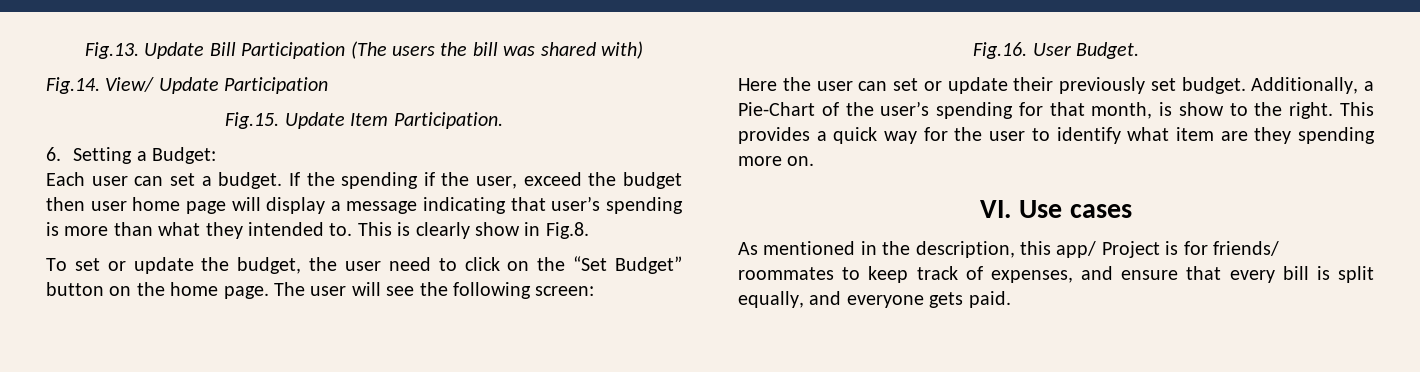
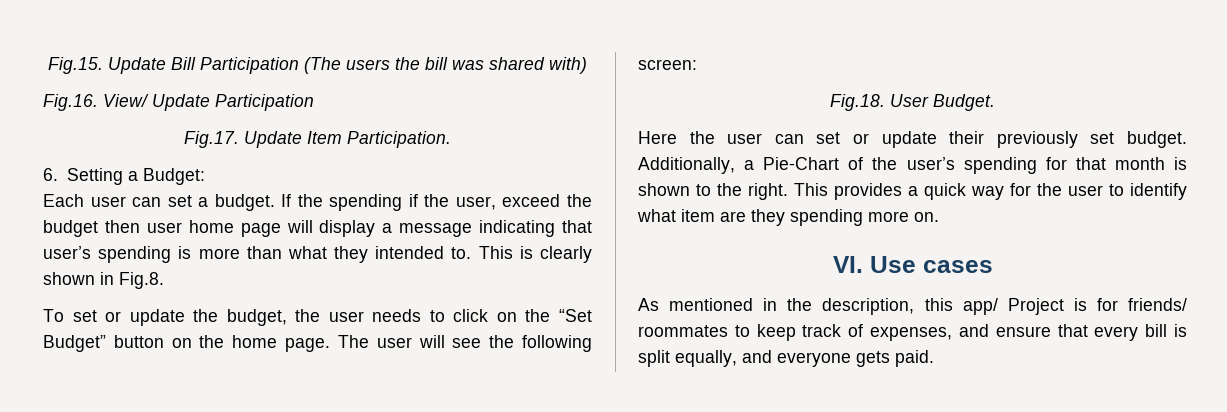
- Fig.13. Update Bill Participation (The users the bill was shared with)
+ Fig.15. Update Bill Participation (The users the bill was shared with)
- Fig.14. View/ Update Participation
+ Fig.16. View/ Update Participation
- Fig.15. Update Item Participation.
+ Fig.17. Update Item Participation.
- This is clearly show in Fig.8.
+ This is clearly shown in Fig.8.
- To set or update the budget, the user need to click on the “Set Budget” button on the home page.
+ To set or update the budget, the user needs to click on the “Set Budget” button on the home page.
- Fig.16. User Budget.
+ Fig.18. User Budget.
- Additionally, a Pie-Chart of the user’s spending for that month, is show to the right.
+ Additionally, a Pie-Chart of the user’s spending for that month is shown to the right.

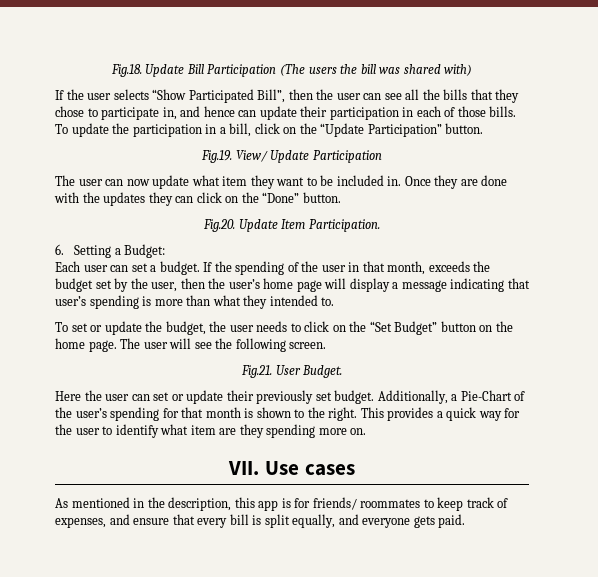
- Fig.15. Update Bill Participation (The users the bill was shared with)
+ Fig.18. Update Bill Participation (The users the bill was shared with)
- Fig.16. View/ Update Participation
- Fig.17. Update Item Participation.
+ If the user selects “Show Participated Bill”, then the user can see all the bills that they chose to participate in, and hence can update their participation in each of those bills. To update the participation in a bill, click on the “Update Participation” button.
+ Fig.19. View/ Update Participation
+ The user can now update what item they want to be included in. Once they are done with the updates they can click on the “Done” button.
+ Fig.20. Update Item Participation.
- If the spending if the user, exceed the budget then user home page will display a message indicating that user’s spending is more than what they intended to. This is clearly shown in Fig.8.
+ If the spending of the user in that month, exceeds the budget set by the user, then the user’s home page will display a message indicating that user’s spending is more than what they intended to.
- The user will see the following screen:
- Fig.18. User Budget.
+ The user will see the following screen.
+ Fig.21. User Budget.
- VI. Use cases
+ VII. Use cases
- As mentioned in the description, this app/ Project is for friends/ roommates to keep track of expenses, and ensure that every bill is split equally, and everyone gets paid.
+ As mentioned in the description, this app is for friends/ roommates to keep track of expenses, and ensure that every bill is split equally, and everyone gets paid.

